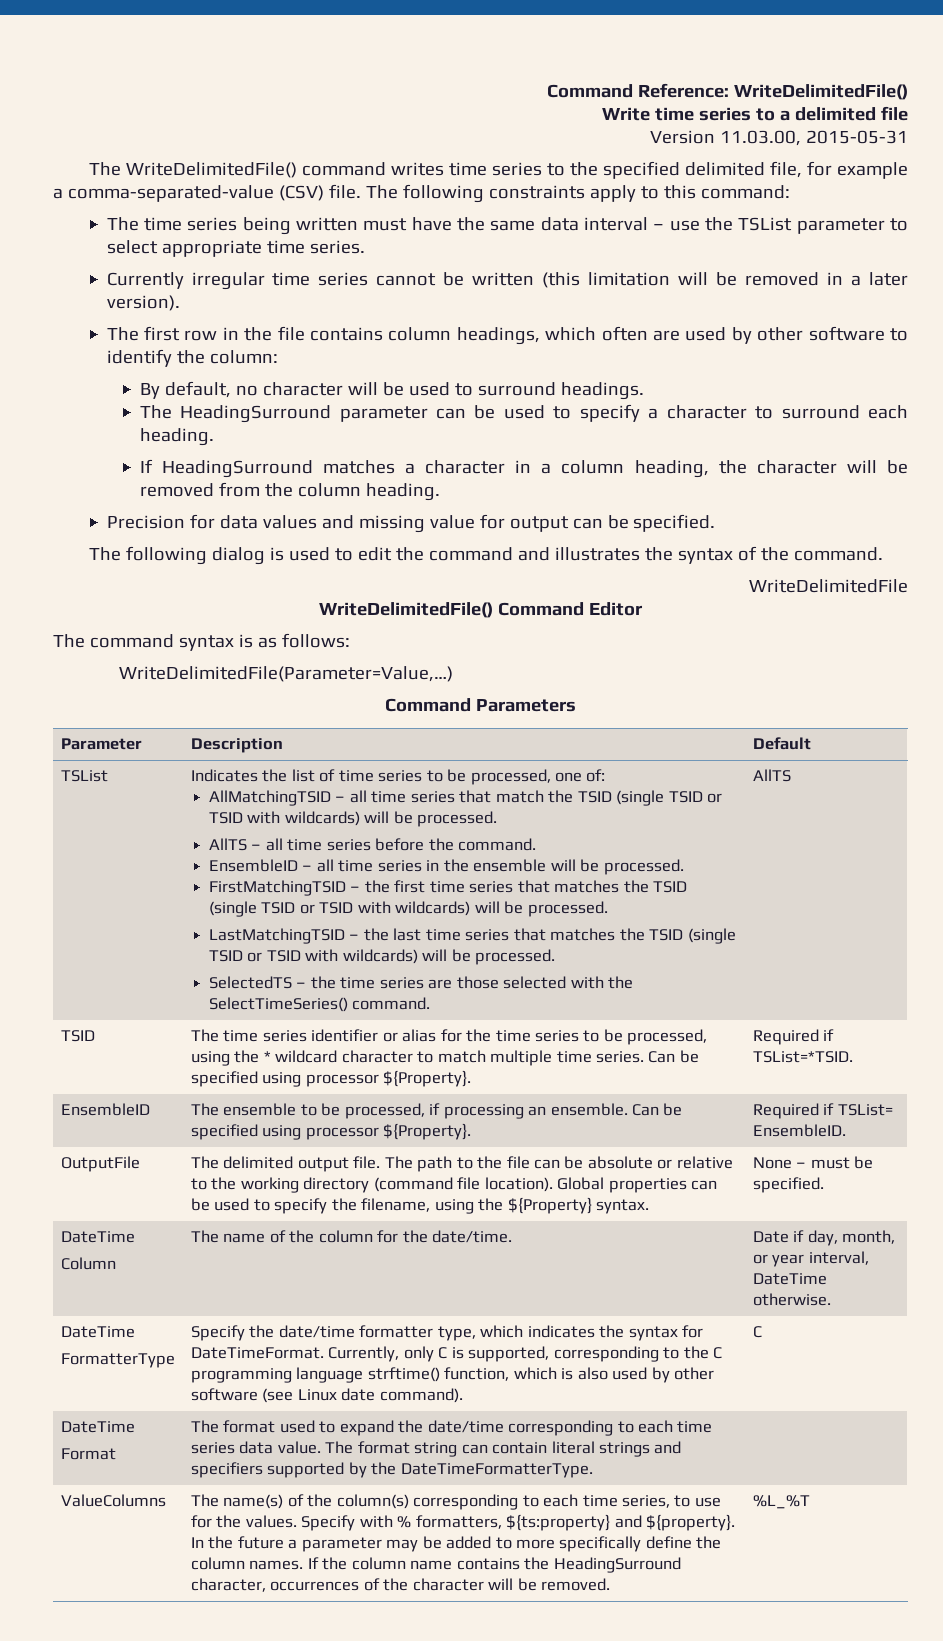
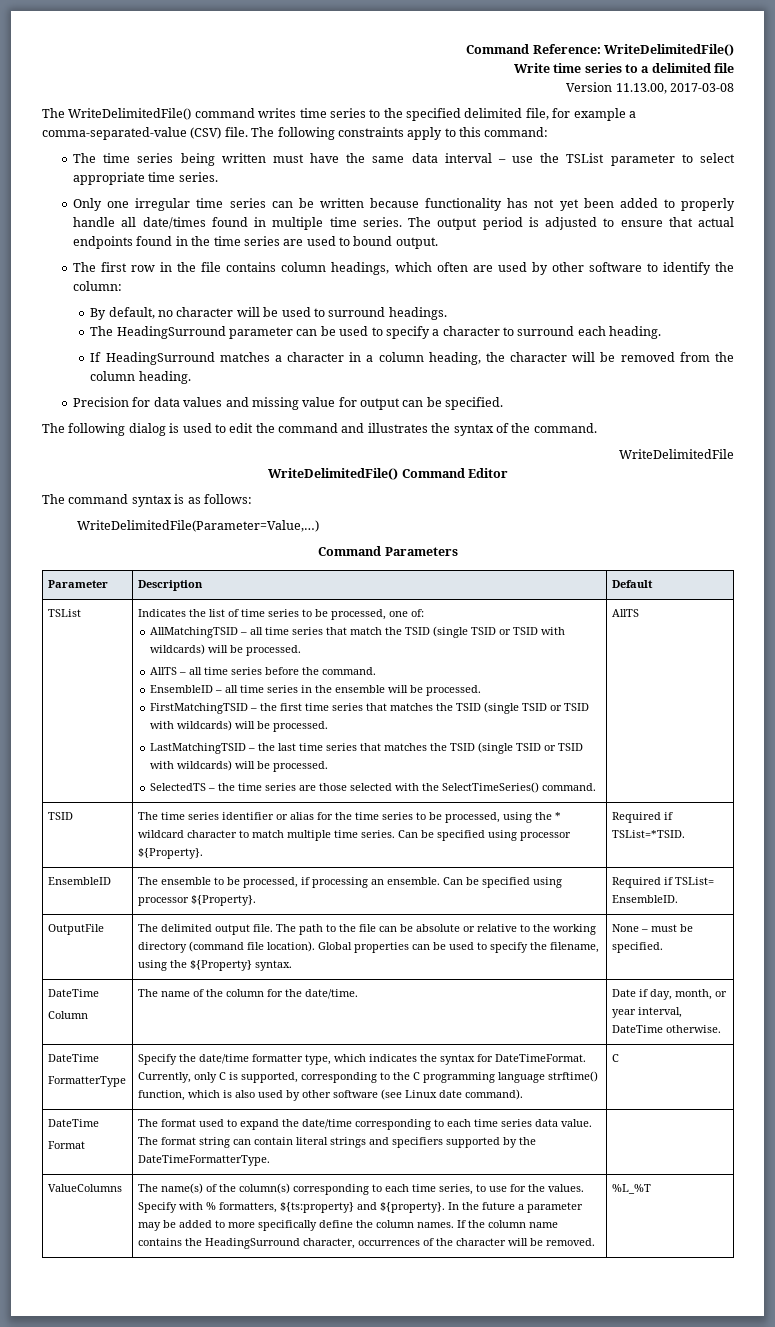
- Version 11.03.00, 2015-05-31
+ Version 11.13.00, 2017-03-08
- Currently irregular time series cannot be written (this limitation will be removed in a later version).
+ Only one irregular time series can be written because functionality has not yet been added to properly handle all date/times found in multiple time series. The output period is adjusted to ensure that actual endpoints found in the time series are used to bound output.

